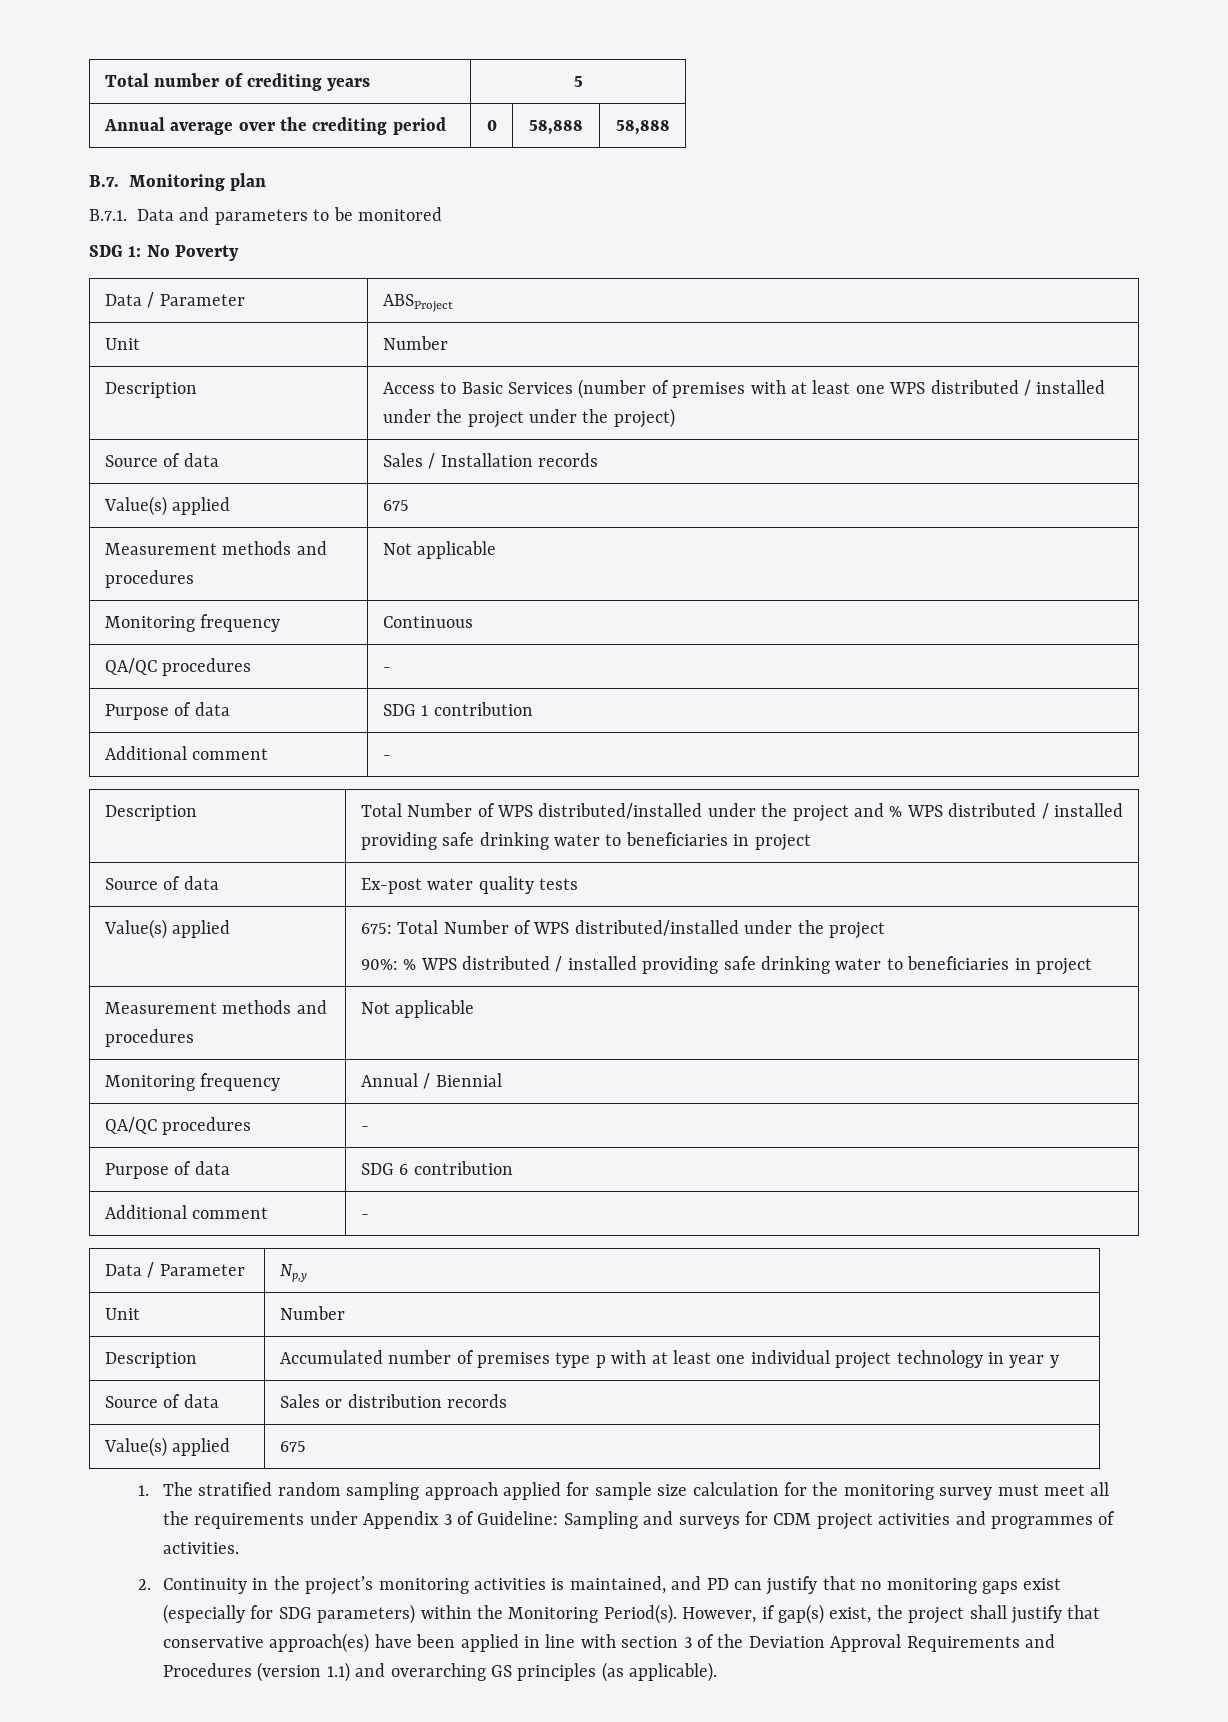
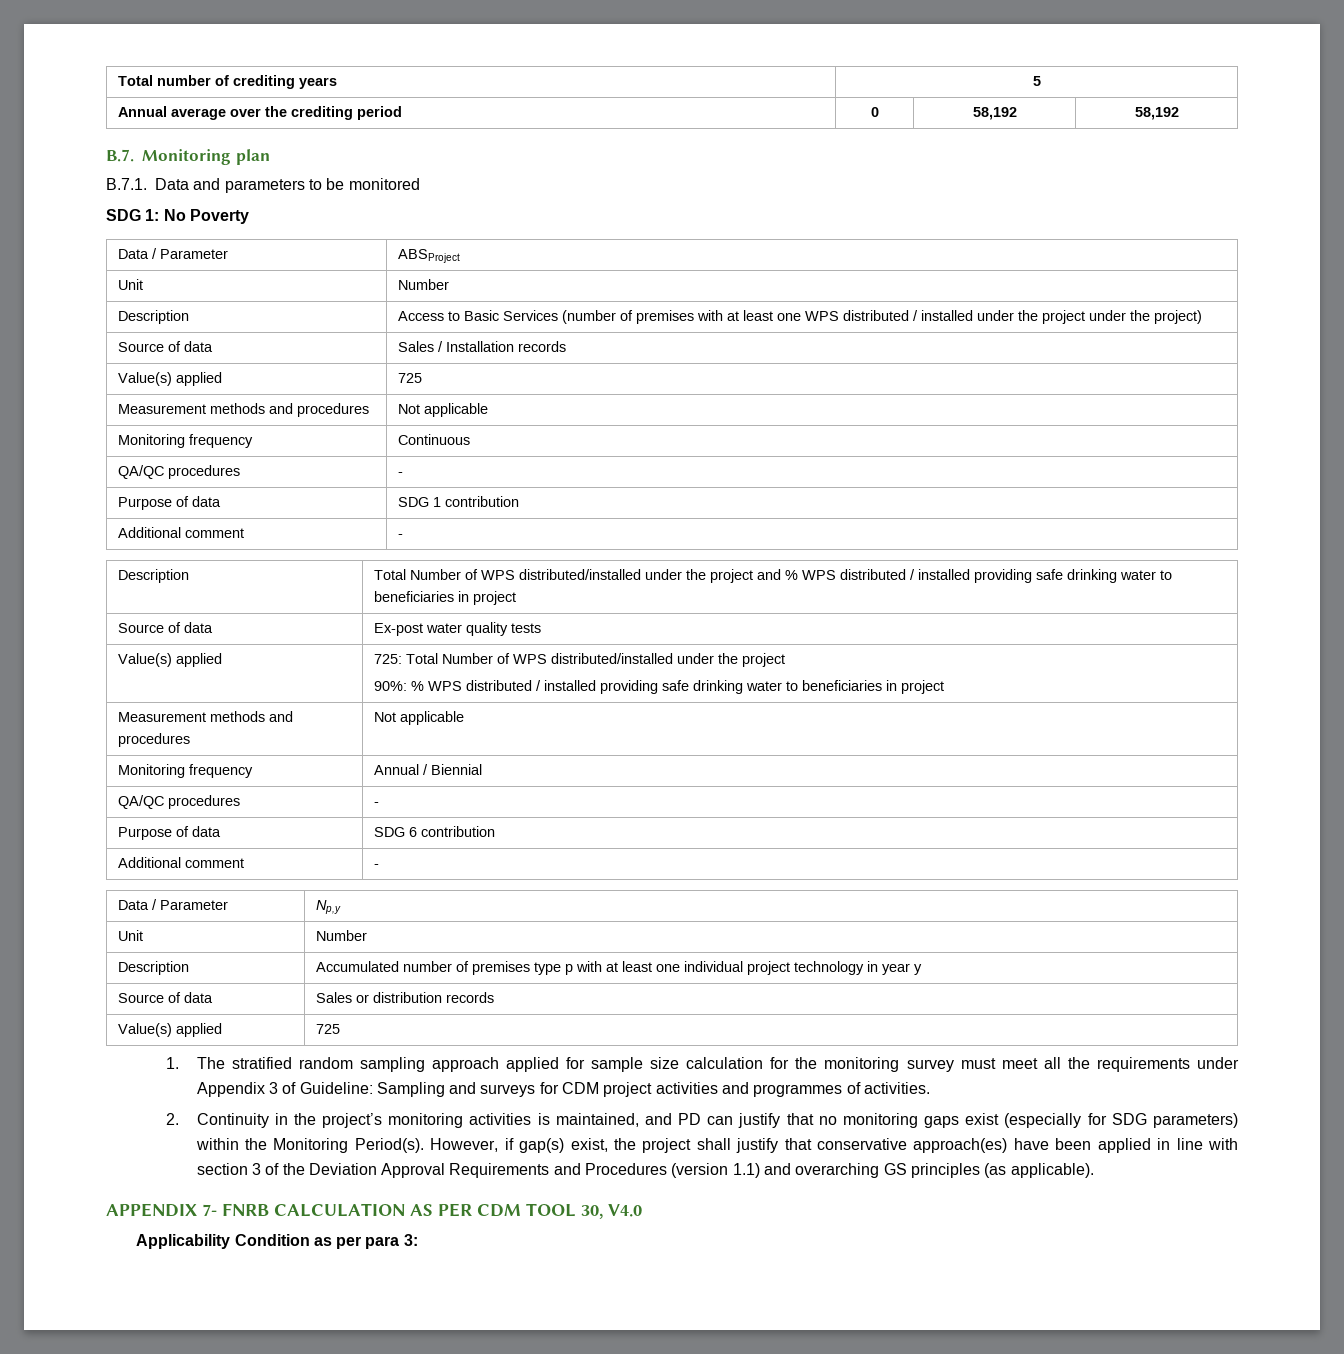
- Annual average over the crediting period | 0 | 58,888 | 58,888
+ Annual average over the crediting period | 0 | 58,192 | 58,192
  Source of data | Sales / Installation records
- Value(s) applied | 675
+ Value(s) applied | 725
- Value(s) applied | 675: Total Number of WPS distributed/installed under the project
+ Value(s) applied | 725: Total Number of WPS distributed/installed under the project
  Source of data | Sales or distribution records
- Value(s) applied | 675
+ Value(s) applied | 725
+ APPENDIX 7- FNRB CALCULATION AS PER CDM TOOL 30, V4.0
+ Applicability Condition as per para 3:

